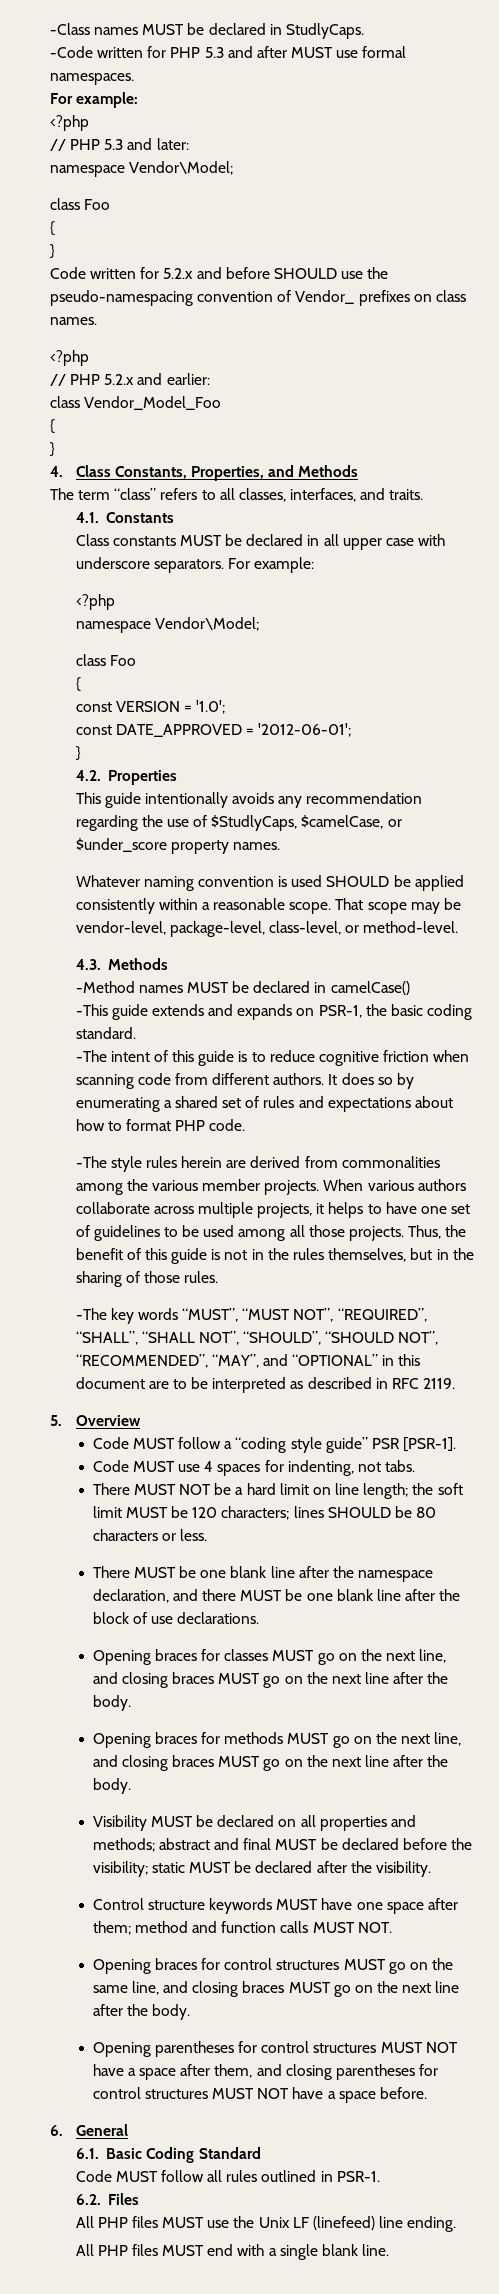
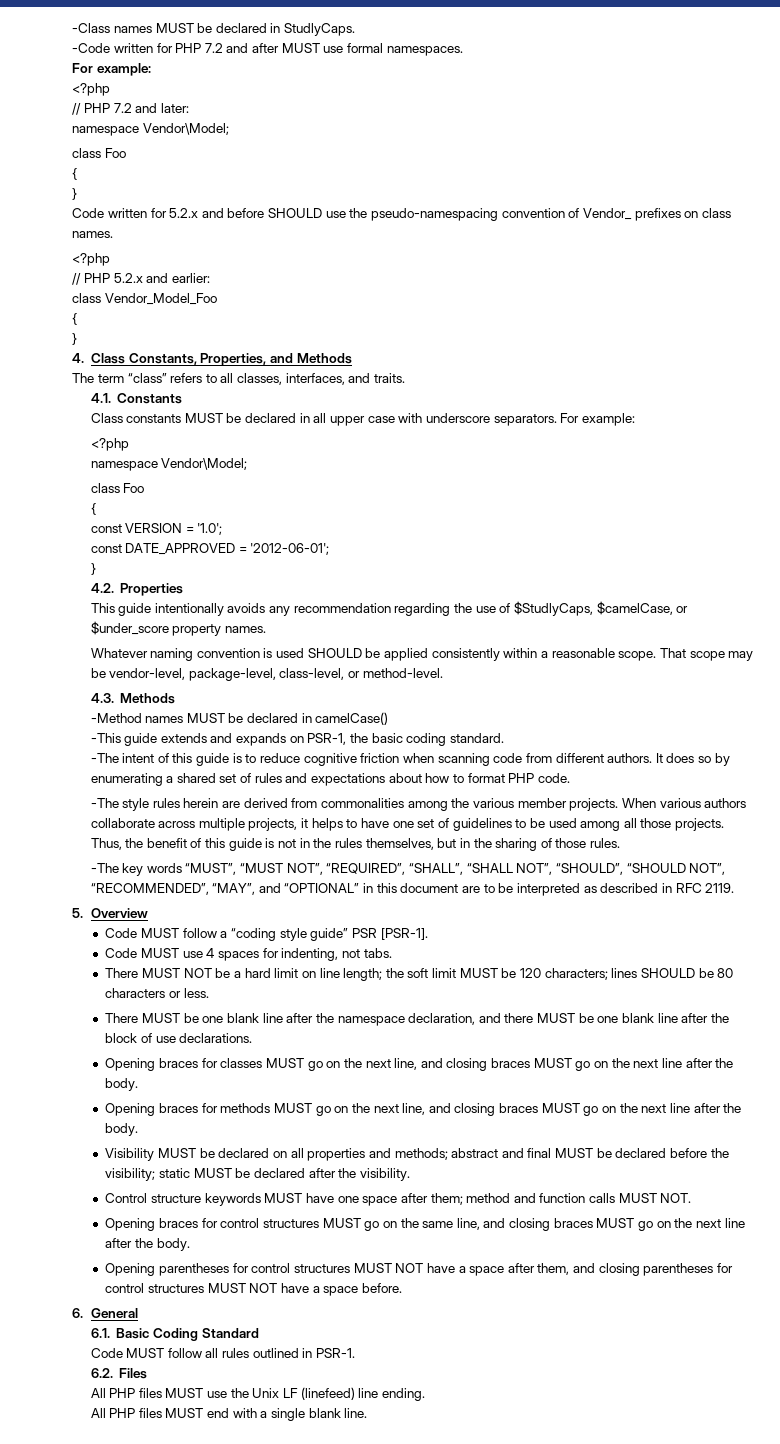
- -Code written for PHP 5.3 and after MUST use formal namespaces.
+ -Code written for PHP 7.2 and after MUST use formal namespaces.
- // PHP 5.3 and later:
+ // PHP 7.2 and later:

